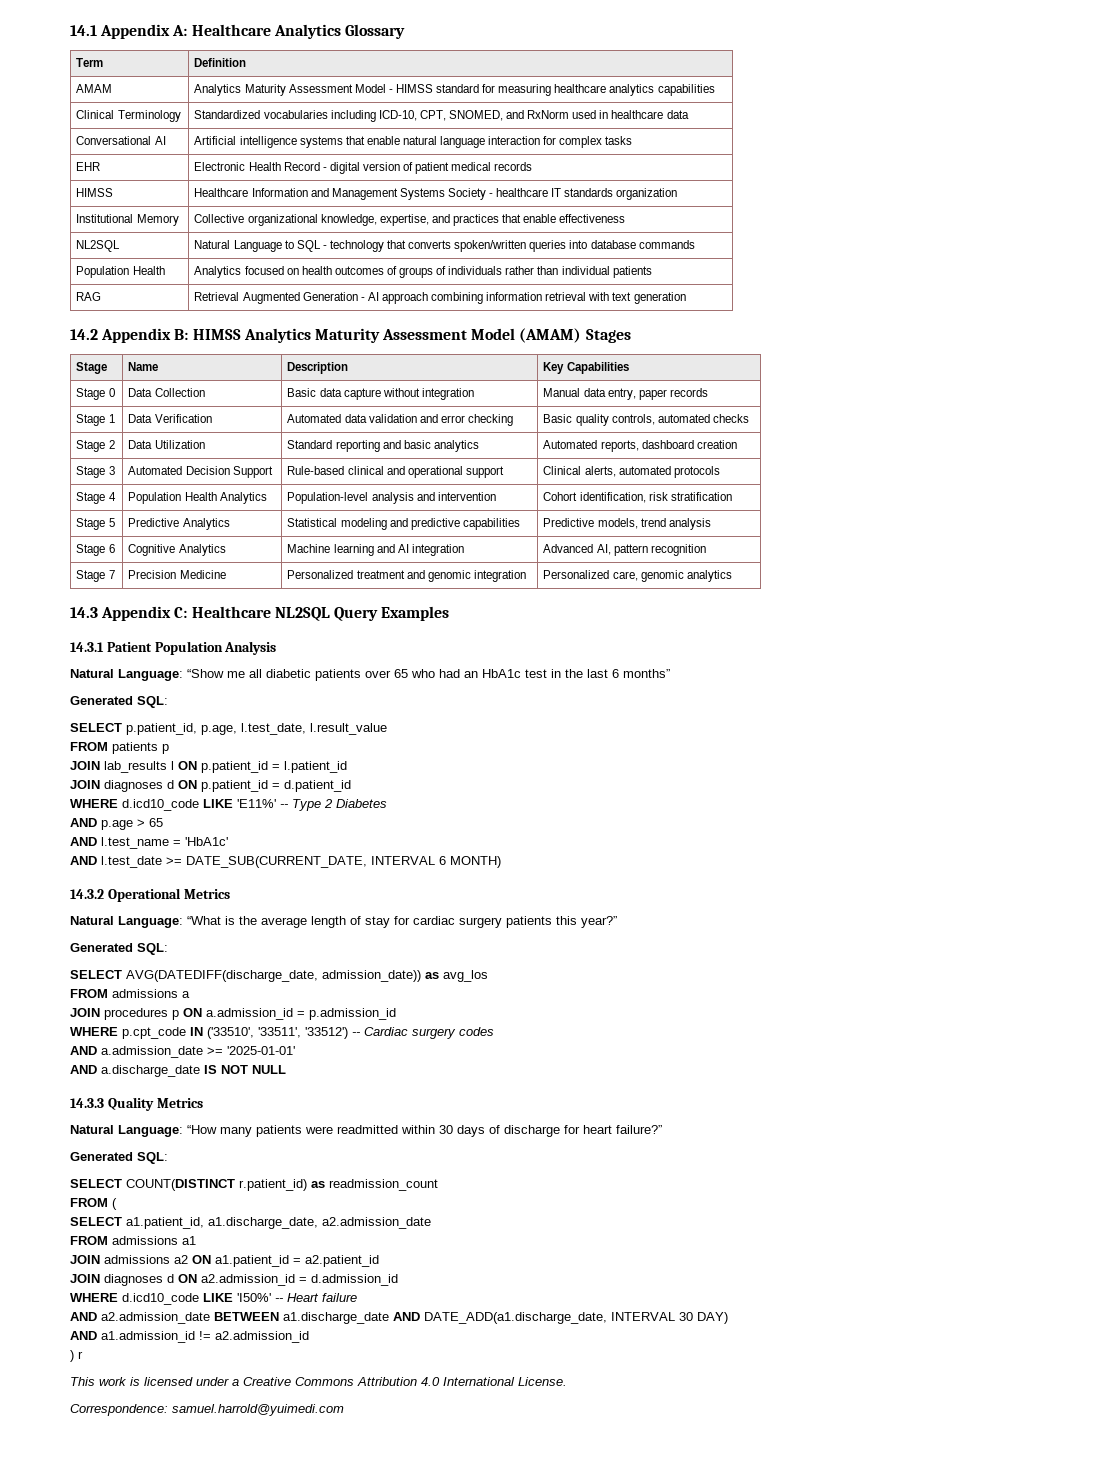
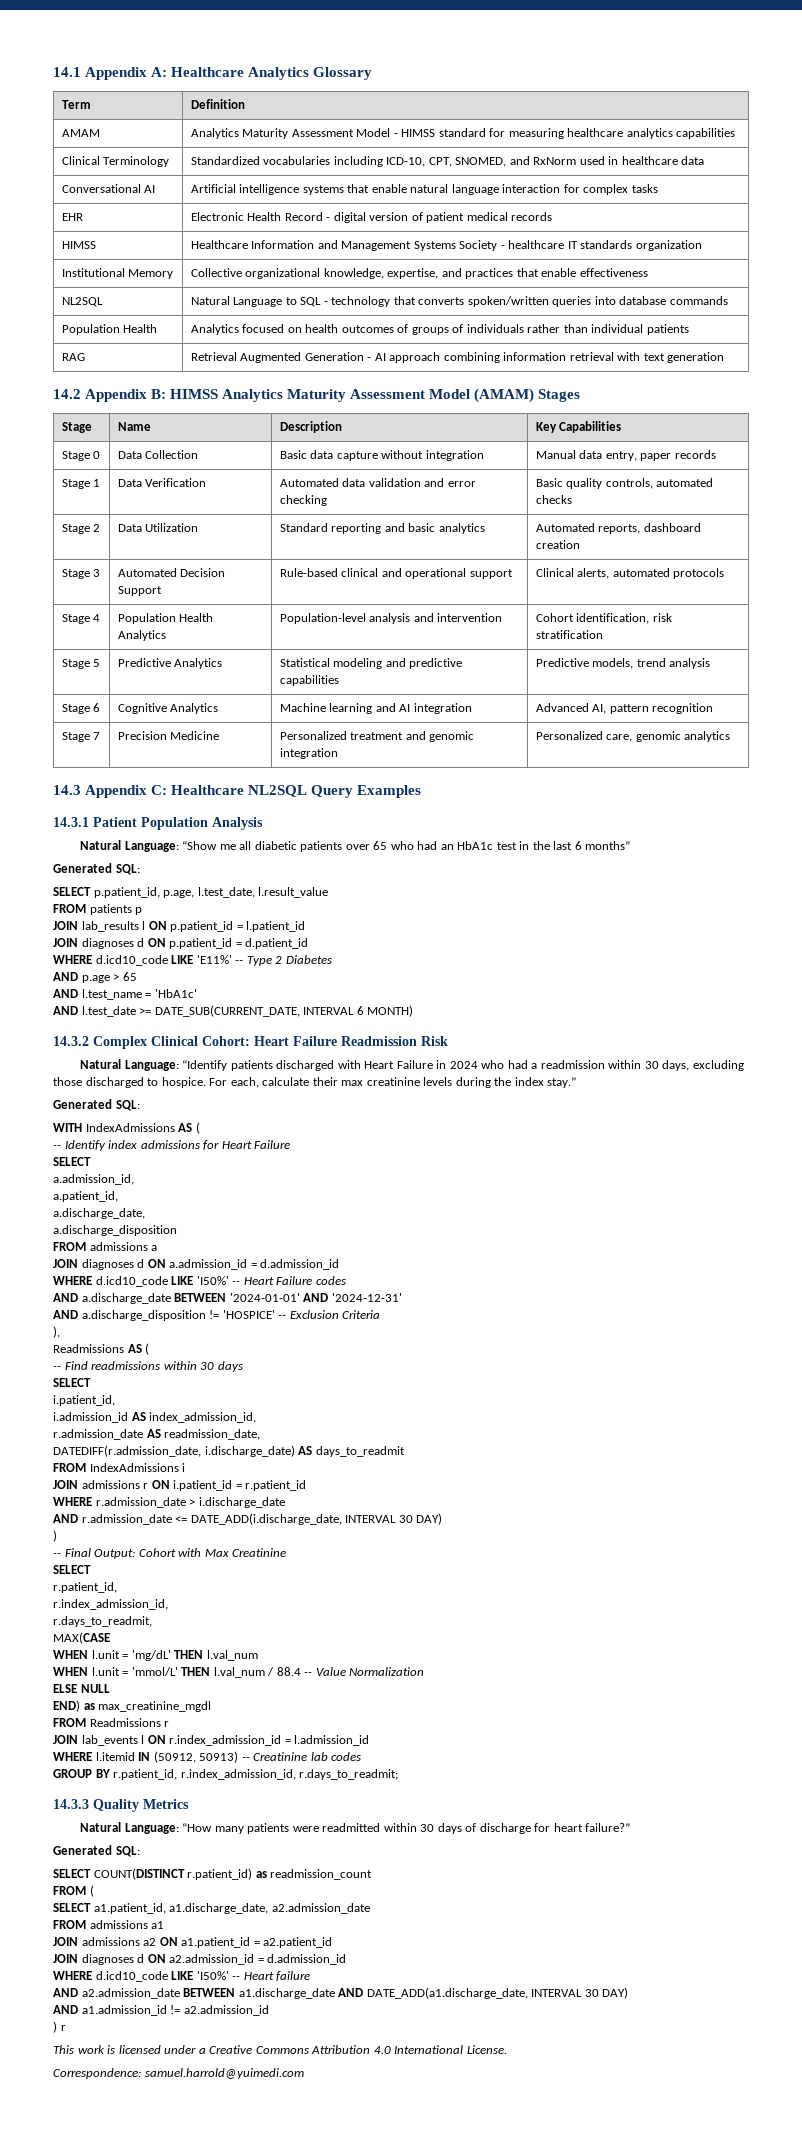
- 14.3.2 Operational Metrics
- Natural Language: “What is the average length of stay for cardiac surgery patients this year?”
+ 14.3.2 Complex Clinical Cohort: Heart Failure Readmission Risk
+ Natural Language: “Identify patients discharged with Heart Failure in 2024 who had a readmission within 30 days, excluding those discharged to hospice. For each, calculate their max creatinine levels during the index stay.”
  Generated SQL:
- SELECT AVG(DATEDIFF(discharge_date, admission_date)) as avg_los
+ WITH IndexAdmissions AS (
+ -- Identify index admissions for Heart Failure
+ SELECT
+ a.admission_id,
+ a.patient_id,
+ a.discharge_date,
+ a.discharge_disposition
- JOIN procedures p ON a.admission_id = p.admission_id
- WHERE p.cpt_code IN ('33510', '33511', '33512') -- Cardiac surgery codes
- AND a.admission_date >= '2025-01-01'
- AND a.discharge_date IS NOT NULL
+ JOIN diagnoses d ON a.admission_id = d.admission_id
+ WHERE d.icd10_code LIKE 'I50%' -- Heart Failure codes
+ AND a.discharge_date BETWEEN '2024-01-01' AND '2024-12-31'
+ AND a.discharge_disposition != 'HOSPICE' -- Exclusion Criteria
+ ),
+ Readmissions AS (
+ -- Find readmissions within 30 days
+ SELECT
+ i.patient_id,
+ i.admission_id AS index_admission_id,
+ r.admission_date AS readmission_date,
+ DATEDIFF(r.admission_date, i.discharge_date) AS days_to_readmit
+ FROM IndexAdmissions i
+ JOIN admissions r ON i.patient_id = r.patient_id
+ WHERE r.admission_date > i.discharge_date
+ AND r.admission_date <= DATE_ADD(i.discharge_date, INTERVAL 30 DAY)
+ )
+ -- Final Output: Cohort with Max Creatinine
+ SELECT
+ r.patient_id,
+ r.index_admission_id,
+ r.days_to_readmit,
+ MAX(CASE
+ WHEN l.unit = 'mg/dL' THEN l.val_num
+ WHEN l.unit = 'mmol/L' THEN l.val_num / 88.4 -- Value Normalization
+ ELSE NULL
+ END) as max_creatinine_mgdl
+ FROM Readmissions r
+ JOIN lab_events l ON r.index_admission_id = l.admission_id
+ WHERE l.itemid IN (50912, 50913) -- Creatinine lab codes
+ GROUP BY r.patient_id, r.index_admission_id, r.days_to_readmit;

